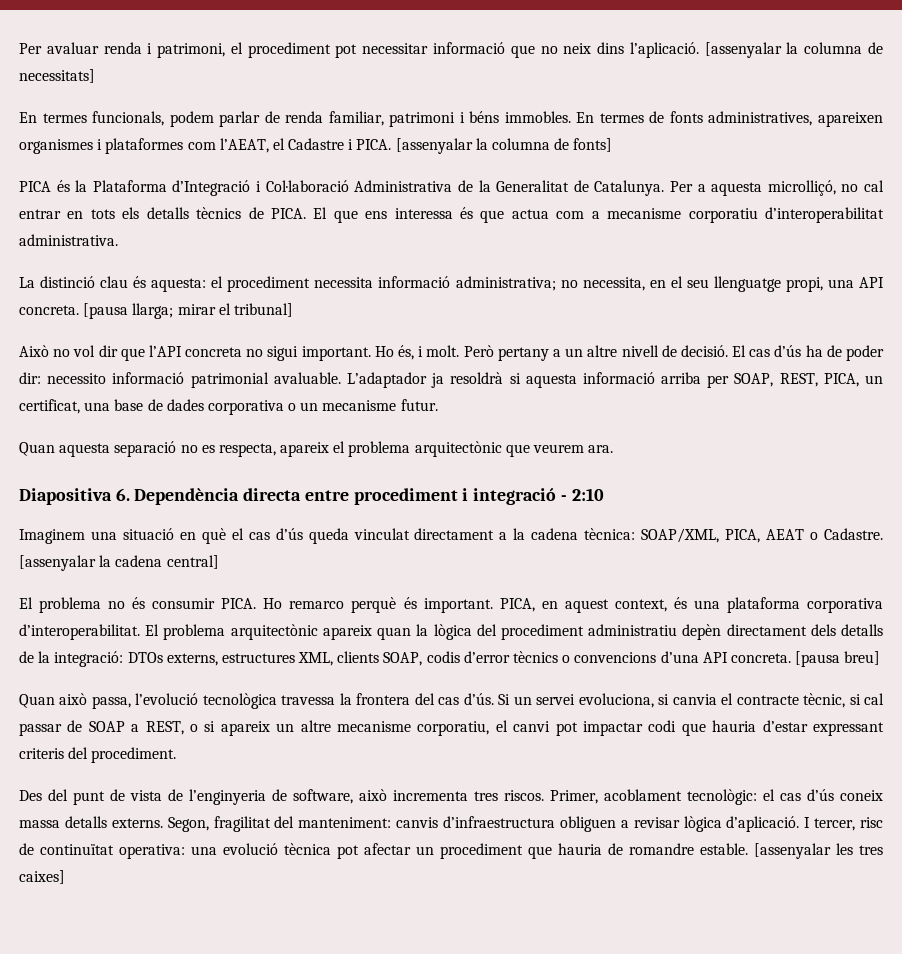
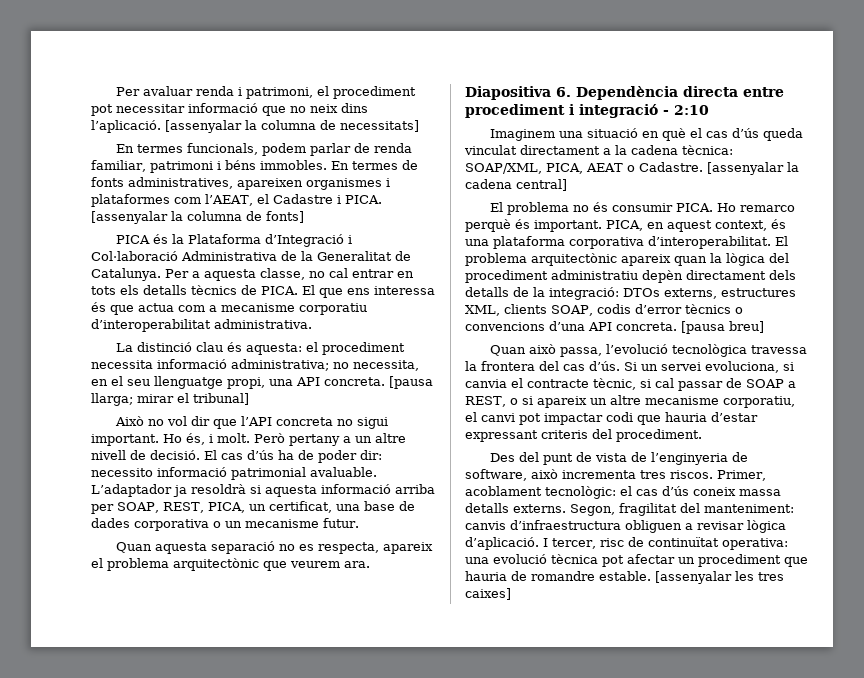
- Per a aquesta microlliçó, no cal entrar en tots els detalls tècnics de PICA.
+ Per a aquesta classe, no cal entrar en tots els detalls tècnics de PICA.

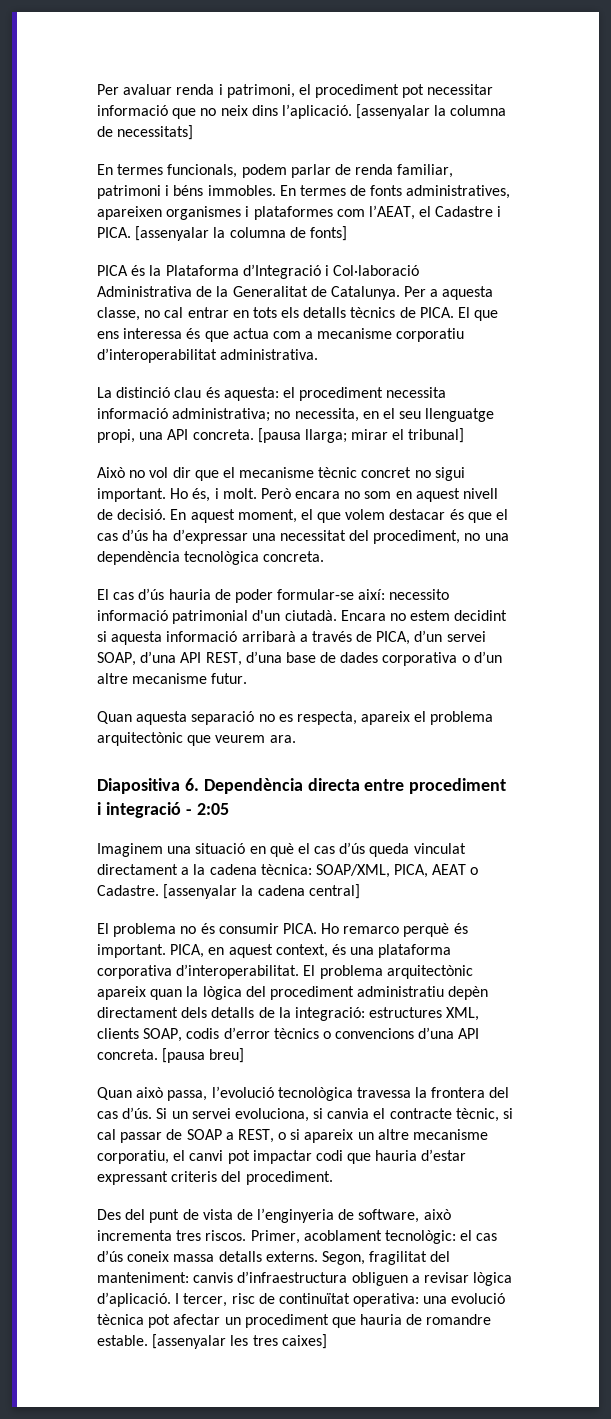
- Això no vol dir que l’API concreta no sigui important.
+ Això no vol dir que el mecanisme tècnic concret no sigui important.
- Però pertany a un altre nivell de decisió. El cas d’ús ha de poder dir: necessito informació patrimonial avaluable. L’adaptador ja resoldrà si aquesta informació arriba per SOAP, REST, PICA, un certificat, una base de dades corporativa o un mecanisme futur.
+ Però encara no som en aquest nivell de decisió. En aquest moment, el que volem destacar és que el cas d’ús ha d’expressar una necessitat del procediment, no una dependència tecnològica concreta.
+ El cas d’ús hauria de poder formular-se així: necessito informació patrimonial d'un ciutadà. Encara no estem decidint si aquesta informació arribarà a través de PICA, d’un servei SOAP, d’una API REST, d’una base de dades corporativa o d’un altre mecanisme futur.
- Diapositiva 6. Dependència directa entre procediment i integració - 2:10
+ Diapositiva 6. Dependència directa entre procediment i integració - 2:05
- El problema arquitectònic apareix quan la lògica del procediment administratiu depèn directament dels detalls de la integració: DTOs externs, estructures XML, clients SOAP, codis d’error tècnics o convencions d’una API concreta.
+ El problema arquitectònic apareix quan la lògica del procediment administratiu depèn directament dels detalls de la integració: estructures XML, clients SOAP, codis d’error tècnics o convencions d’una API concreta.

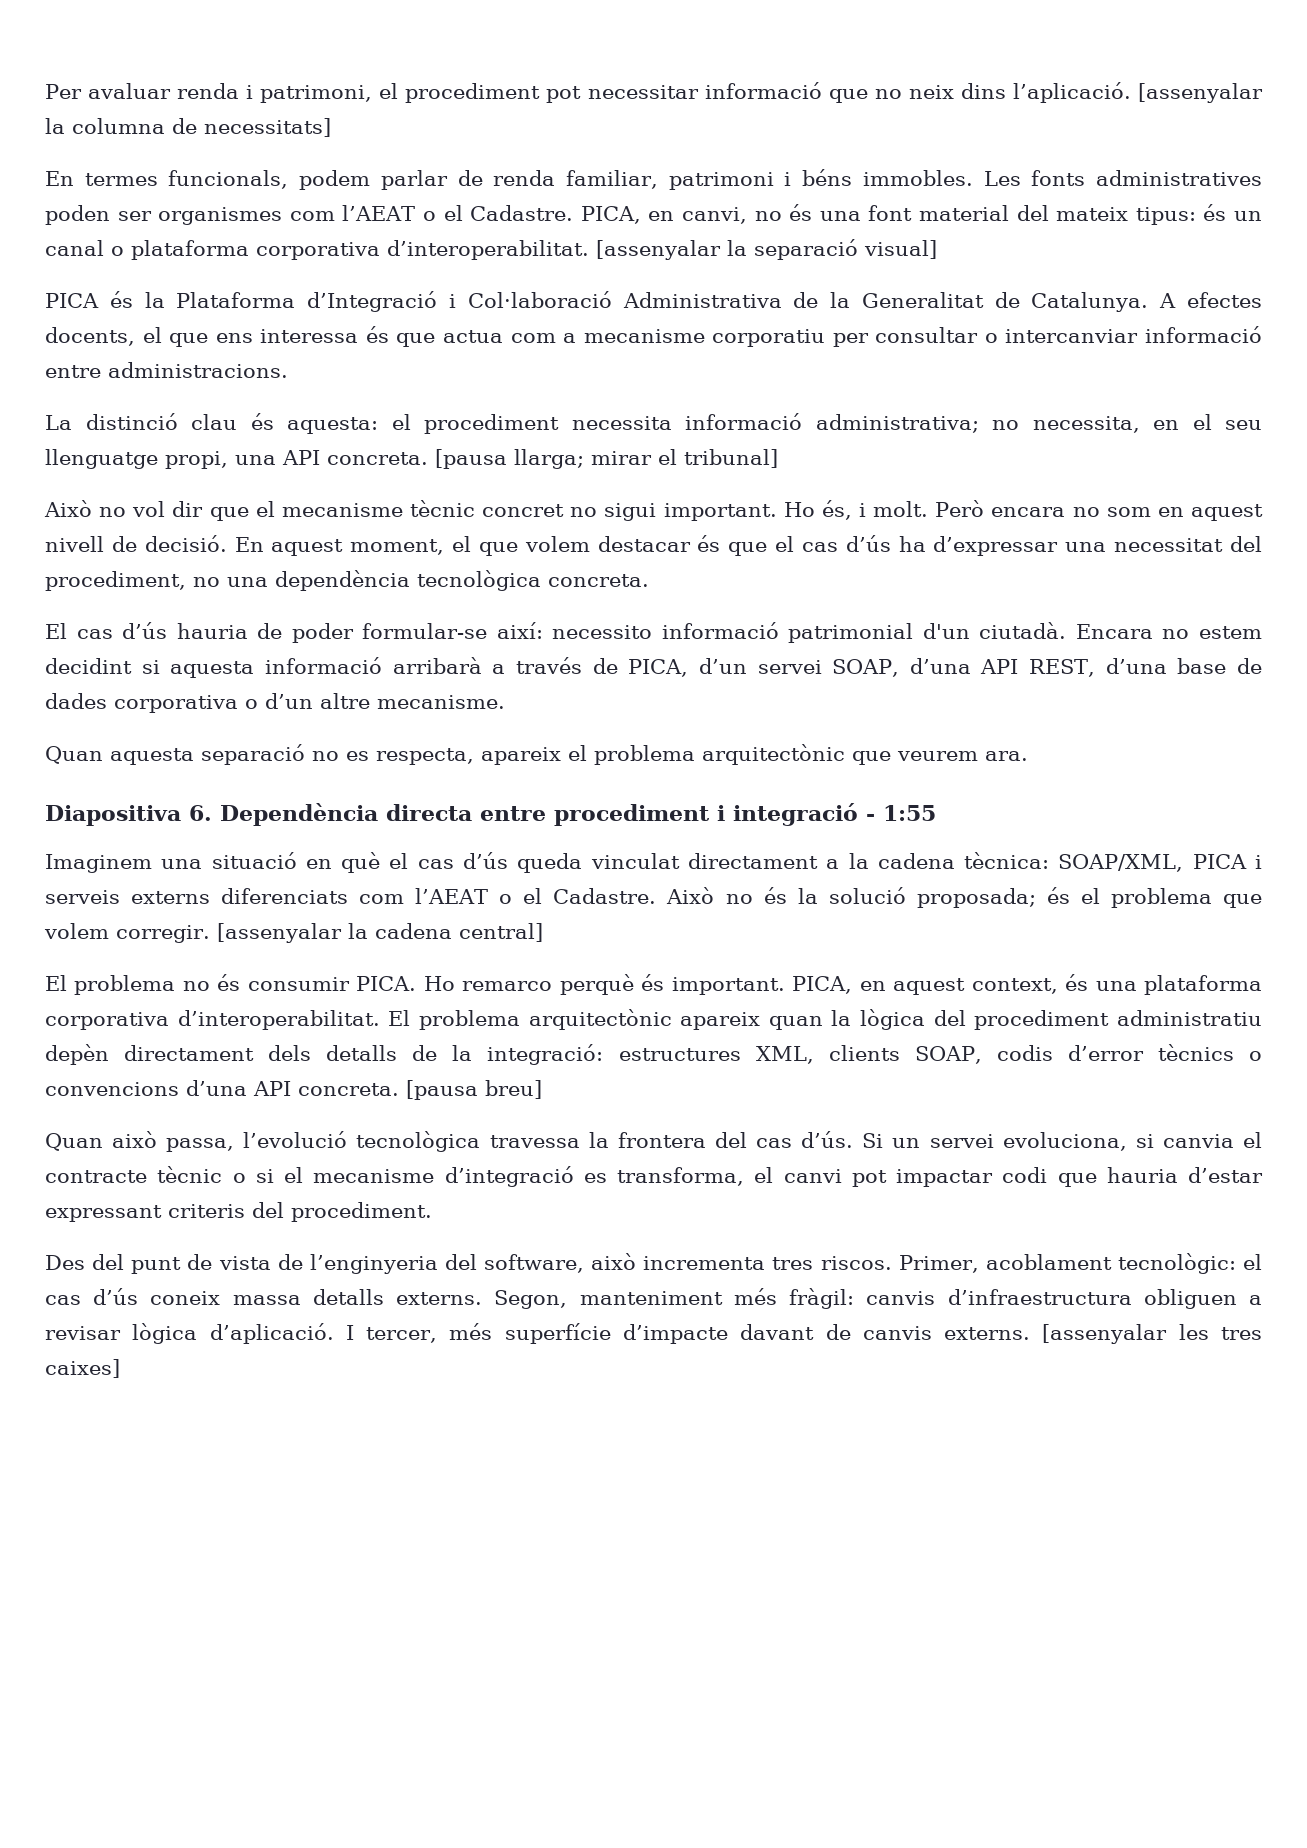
- En termes de fonts administratives, apareixen organismes i plataformes com l’AEAT, el Cadastre i PICA. [assenyalar la columna de fonts]
+ Les fonts administratives poden ser organismes com l’AEAT o el Cadastre. PICA, en canvi, no és una font material del mateix tipus: és un canal o plataforma corporativa d’interoperabilitat. [assenyalar la separació visual]
- Per a aquesta classe, no cal entrar en tots els detalls tècnics de PICA. El que ens interessa és que actua com a mecanisme corporatiu d’interoperabilitat administrativa.
+ A efectes docents, el que ens interessa és que actua com a mecanisme corporatiu per consultar o intercanviar informació entre administracions.
- Encara no estem decidint si aquesta informació arribarà a través de PICA, d’un servei SOAP, d’una API REST, d’una base de dades corporativa o d’un altre mecanisme futur.
+ Encara no estem decidint si aquesta informació arribarà a través de PICA, d’un servei SOAP, d’una API REST, d’una base de dades corporativa o d’un altre mecanisme.
- Diapositiva 6. Dependència directa entre procediment i integració - 2:05
+ Diapositiva 6. Dependència directa entre procediment i integració - 1:55
- Imaginem una situació en què el cas d’ús queda vinculat directament a la cadena tècnica: SOAP/XML, PICA, AEAT o Cadastre.
+ Imaginem una situació en què el cas d’ús queda vinculat directament a la cadena tècnica: SOAP/XML, PICA i serveis externs diferenciats com l’AEAT o el Cadastre. Això no és la solució proposada; és el problema que volem corregir.
- Si un servei evoluciona, si canvia el contracte tècnic, si cal passar de SOAP a REST, o si apareix un altre mecanisme corporatiu, el canvi pot impactar codi que hauria d’estar expressant criteris del procediment.
+ Si un servei evoluciona, si canvia el contracte tècnic o si el mecanisme d’integració es transforma, el canvi pot impactar codi que hauria d’estar expressant criteris del procediment.
- Des del punt de vista de l’enginyeria de software, això incrementa tres riscos.
+ Des del punt de vista de l’enginyeria del software, això incrementa tres riscos.
- Segon, fragilitat del manteniment: canvis d’infraestructura obliguen a revisar lògica d’aplicació.
+ Segon, manteniment més fràgil: canvis d’infraestructura obliguen a revisar lògica d’aplicació.
- I tercer, risc de continuïtat operativa: una evolució tècnica pot afectar un procediment que hauria de romandre estable.
+ I tercer, més superfície d’impacte davant de canvis externs.

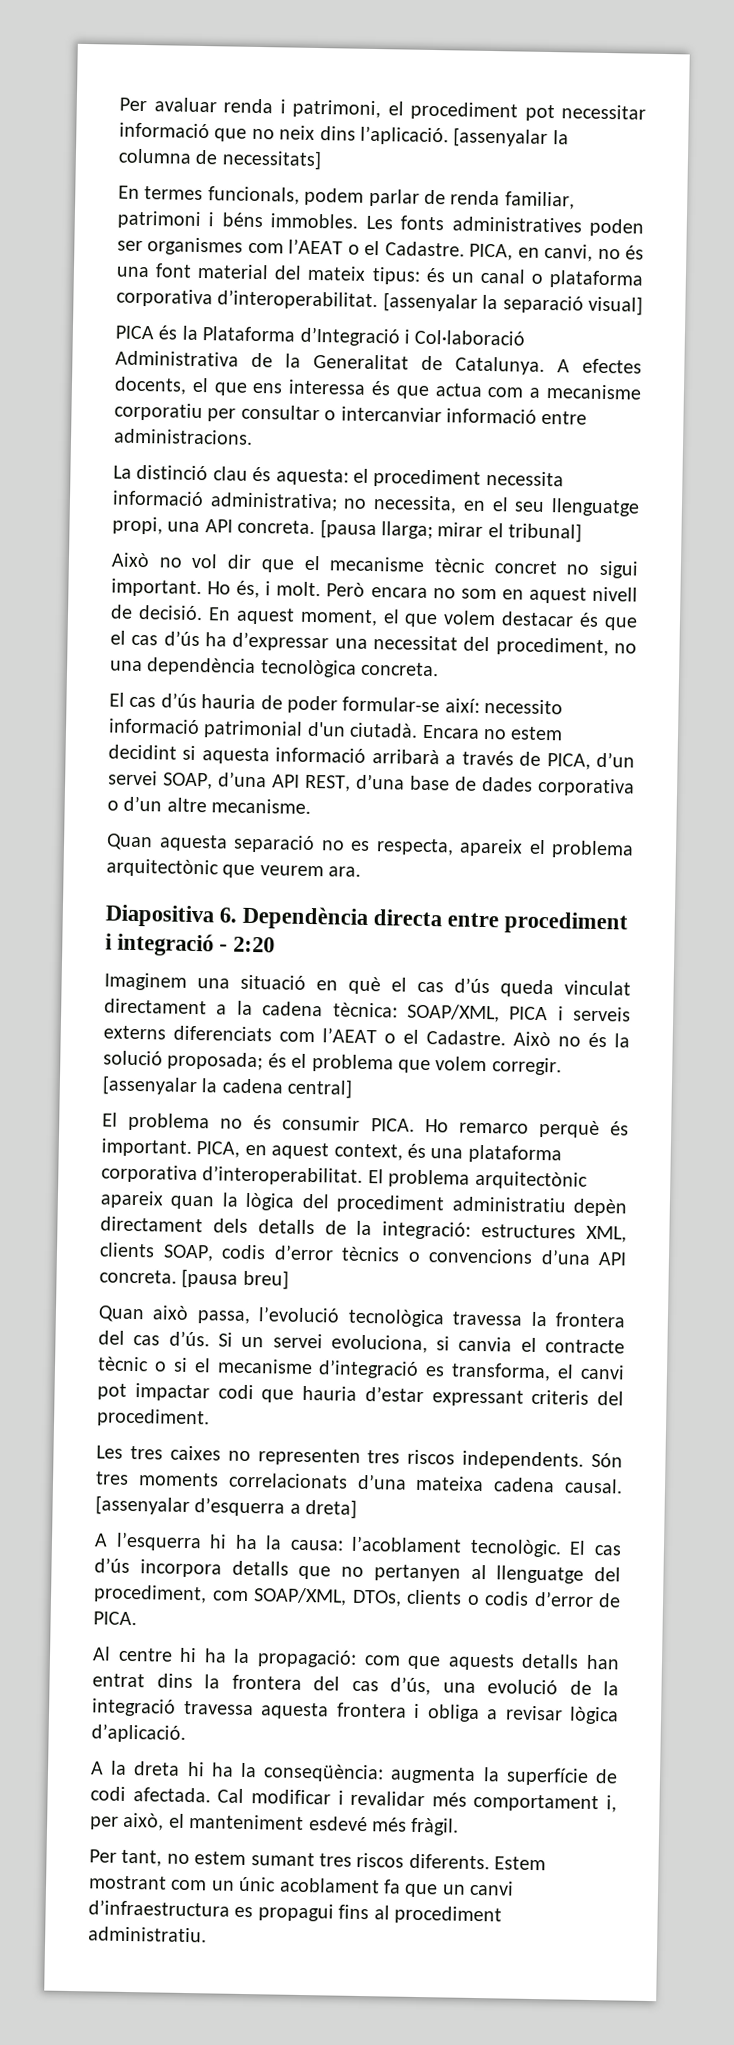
- Diapositiva 6. Dependència directa entre procediment i integració - 1:55
+ Diapositiva 6. Dependència directa entre procediment i integració - 2:20
- Des del punt de vista de l’enginyeria del software, això incrementa tres riscos. Primer, acoblament tecnològic: el cas d’ús coneix massa detalls externs. Segon, manteniment més fràgil: canvis d’infraestructura obliguen a revisar lògica d’aplicació. I tercer, més superfície d’impacte davant de canvis externs. [assenyalar les tres caixes]
+ Les tres caixes no representen tres riscos independents. Són tres moments correlacionats d’una mateixa cadena causal. [assenyalar d’esquerra a dreta]
+ A l’esquerra hi ha la causa: l’acoblament tecnològic. El cas d’ús incorpora detalls que no pertanyen al llenguatge del procediment, com SOAP/XML, DTOs, clients o codis d’error de PICA.
+ Al centre hi ha la propagació: com que aquests detalls han entrat dins la frontera del cas d’ús, una evolució de la integració travessa aquesta frontera i obliga a revisar lògica d’aplicació.
+ A la dreta hi ha la conseqüència: augmenta la superfície de codi afectada. Cal modificar i revalidar més comportament i, per això, el manteniment esdevé més fràgil.
+ Per tant, no estem sumant tres riscos diferents. Estem mostrant com un únic acoblament fa que un canvi d’infraestructura es propagui fins al procediment administratiu.

